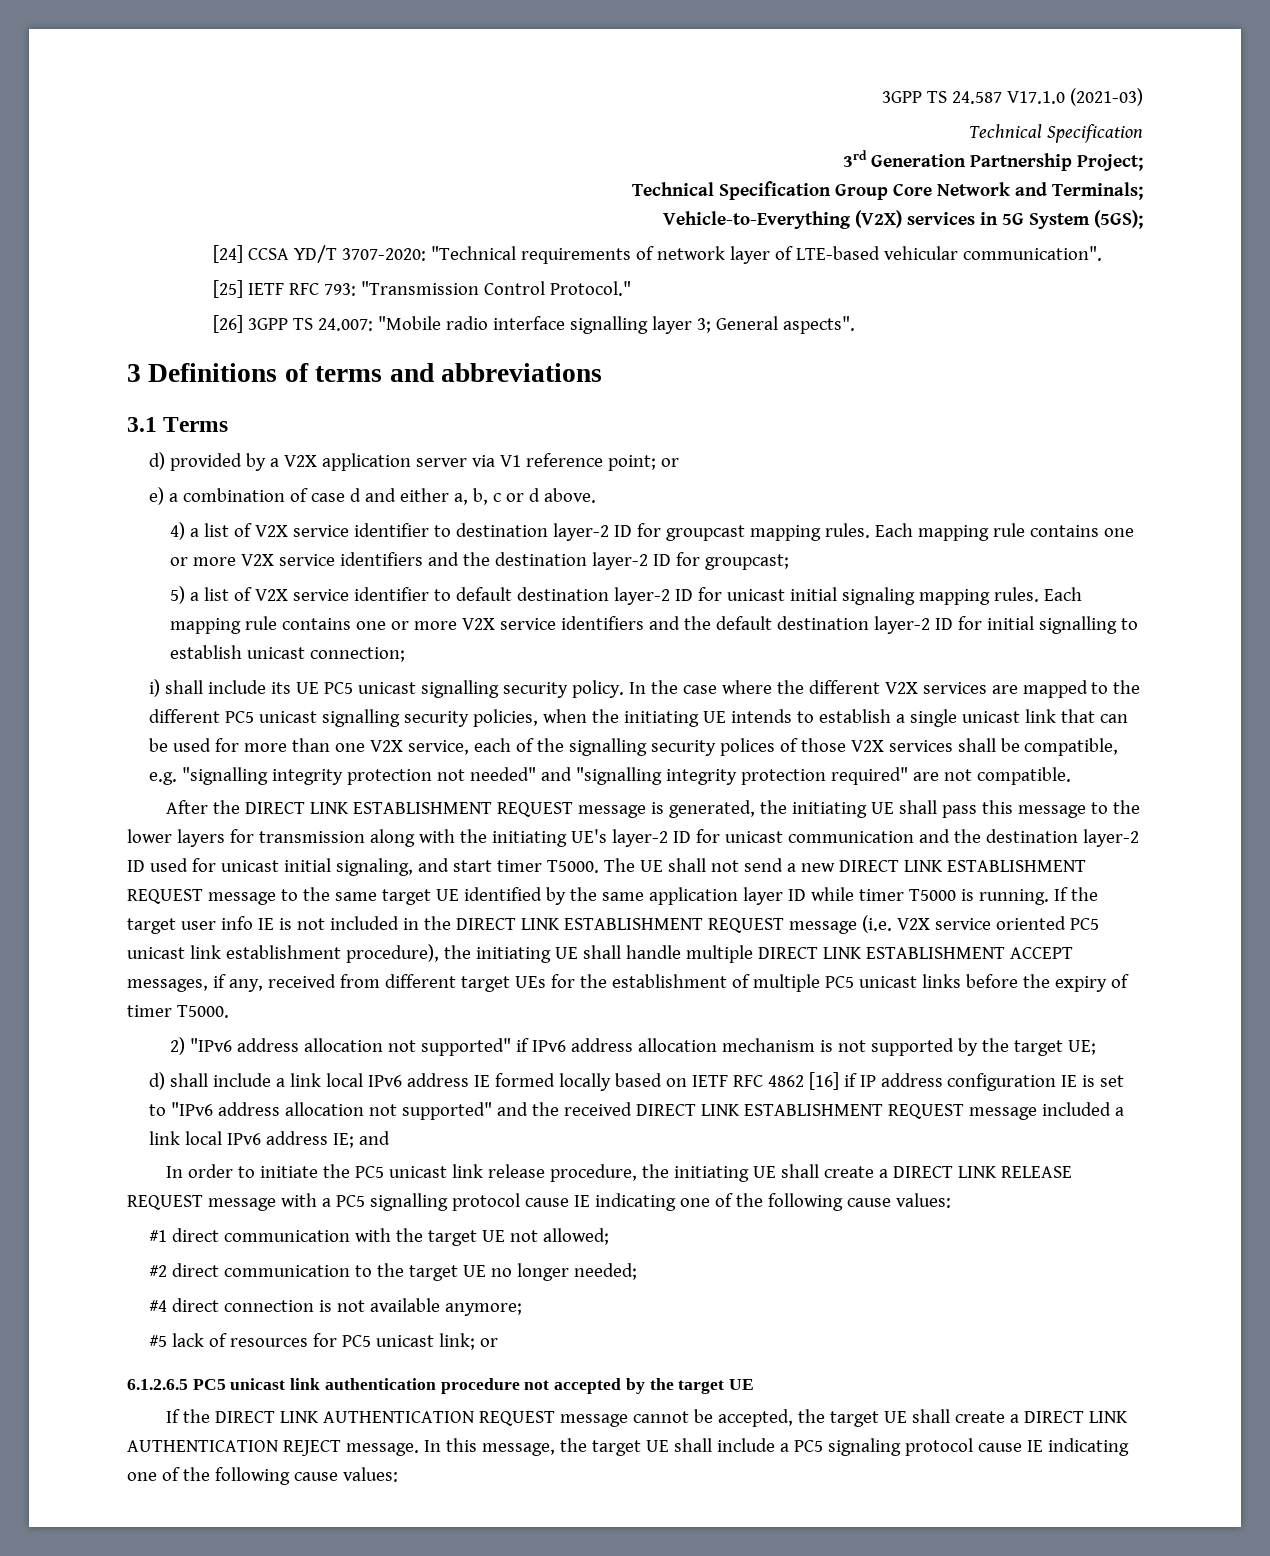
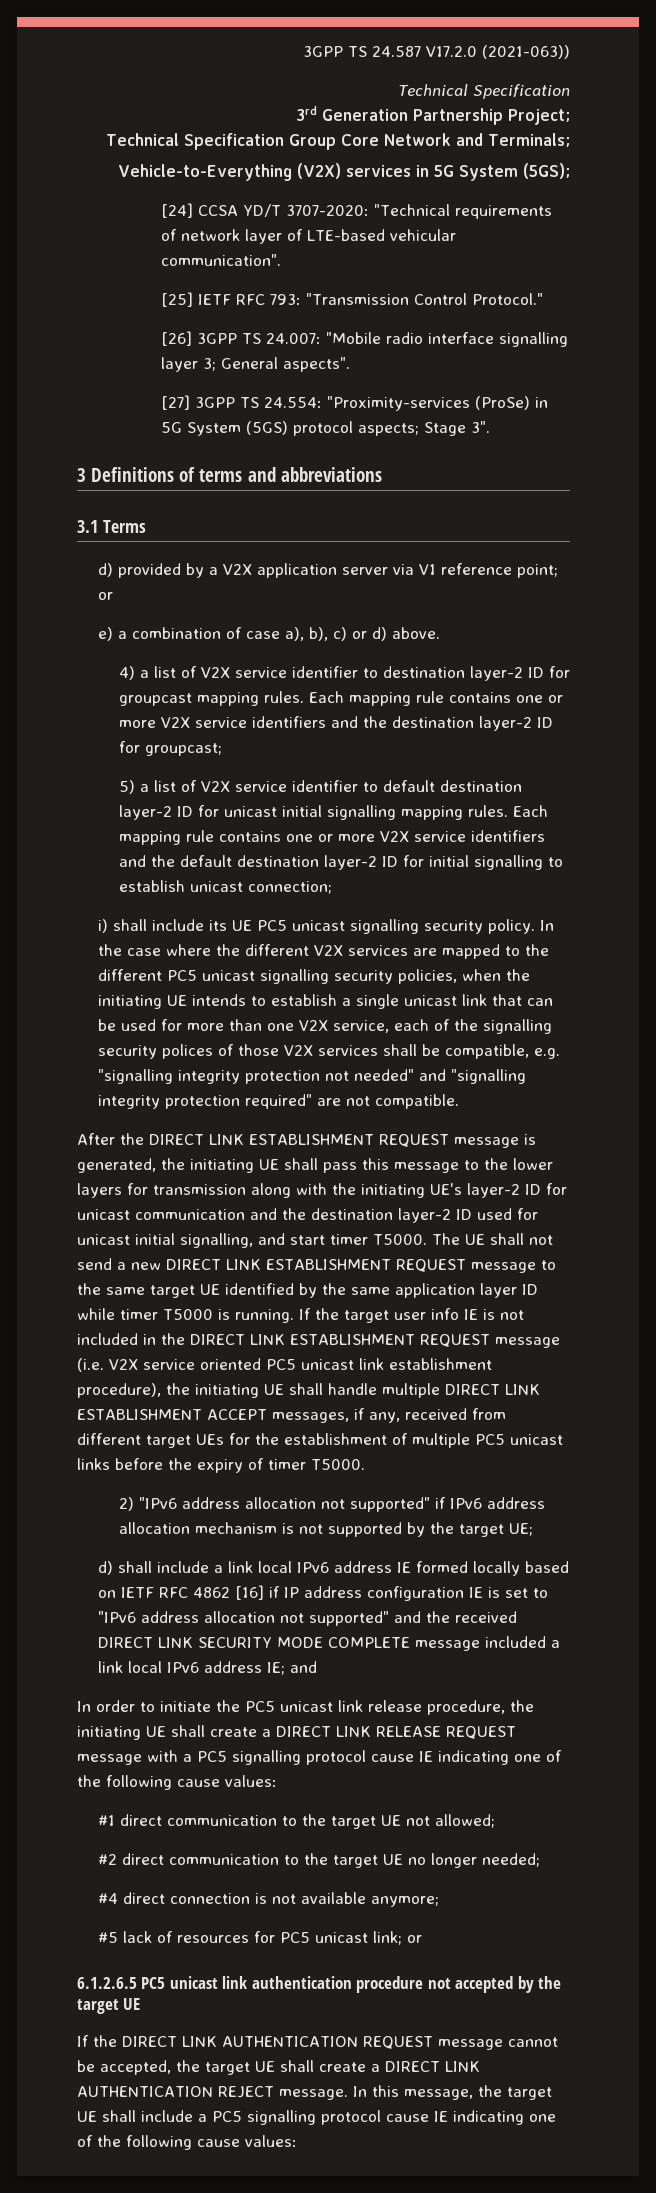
- 3GPP TS 24.587 V17.1.0 (2021-03)
+ 3GPP TS 24.587 V17.2.0 (2021-063))
+ [27] 3GPP TS 24.554: "Proximity-services (ProSe) in 5G System (5GS) protocol aspects; Stage 3".
- e) a combination of case d and either a, b, c or d above.
+ e) a combination of case a), b), c) or d) above.
- 5) a list of V2X service identifier to default destination layer-2 ID for unicast initial signaling mapping rules.
+ 5) a list of V2X service identifier to default destination layer-2 ID for unicast initial signalling mapping rules.
- After the DIRECT LINK ESTABLISHMENT REQUEST message is generated, the initiating UE shall pass this message to the lower layers for transmission along with the initiating UE's layer-2 ID for unicast communication and the destination layer-2 ID used for unicast initial signaling, and start timer T5000.
+ After the DIRECT LINK ESTABLISHMENT REQUEST message is generated, the initiating UE shall pass this message to the lower layers for transmission along with the initiating UE's layer-2 ID for unicast communication and the destination layer-2 ID used for unicast initial signalling, and start timer T5000.
- d) shall include a link local IPv6 address IE formed locally based on IETF RFC 4862 [16] if IP address configuration IE is set to "IPv6 address allocation not supported" and the received DIRECT LINK ESTABLISHMENT REQUEST message included a link local IPv6 address IE; and
+ d) shall include a link local IPv6 address IE formed locally based on IETF RFC 4862 [16] if IP address configuration IE is set to "IPv6 address allocation not supported" and the received DIRECT LINK SECURITY MODE COMPLETE message included a link local IPv6 address IE; and
- #1 direct communication with the target UE not allowed;
+ #1 direct communication to the target UE not allowed;
- In this message, the target UE shall include a PC5 signaling protocol cause IE indicating one of the following cause values:
+ In this message, the target UE shall include a PC5 signalling protocol cause IE indicating one of the following cause values:

